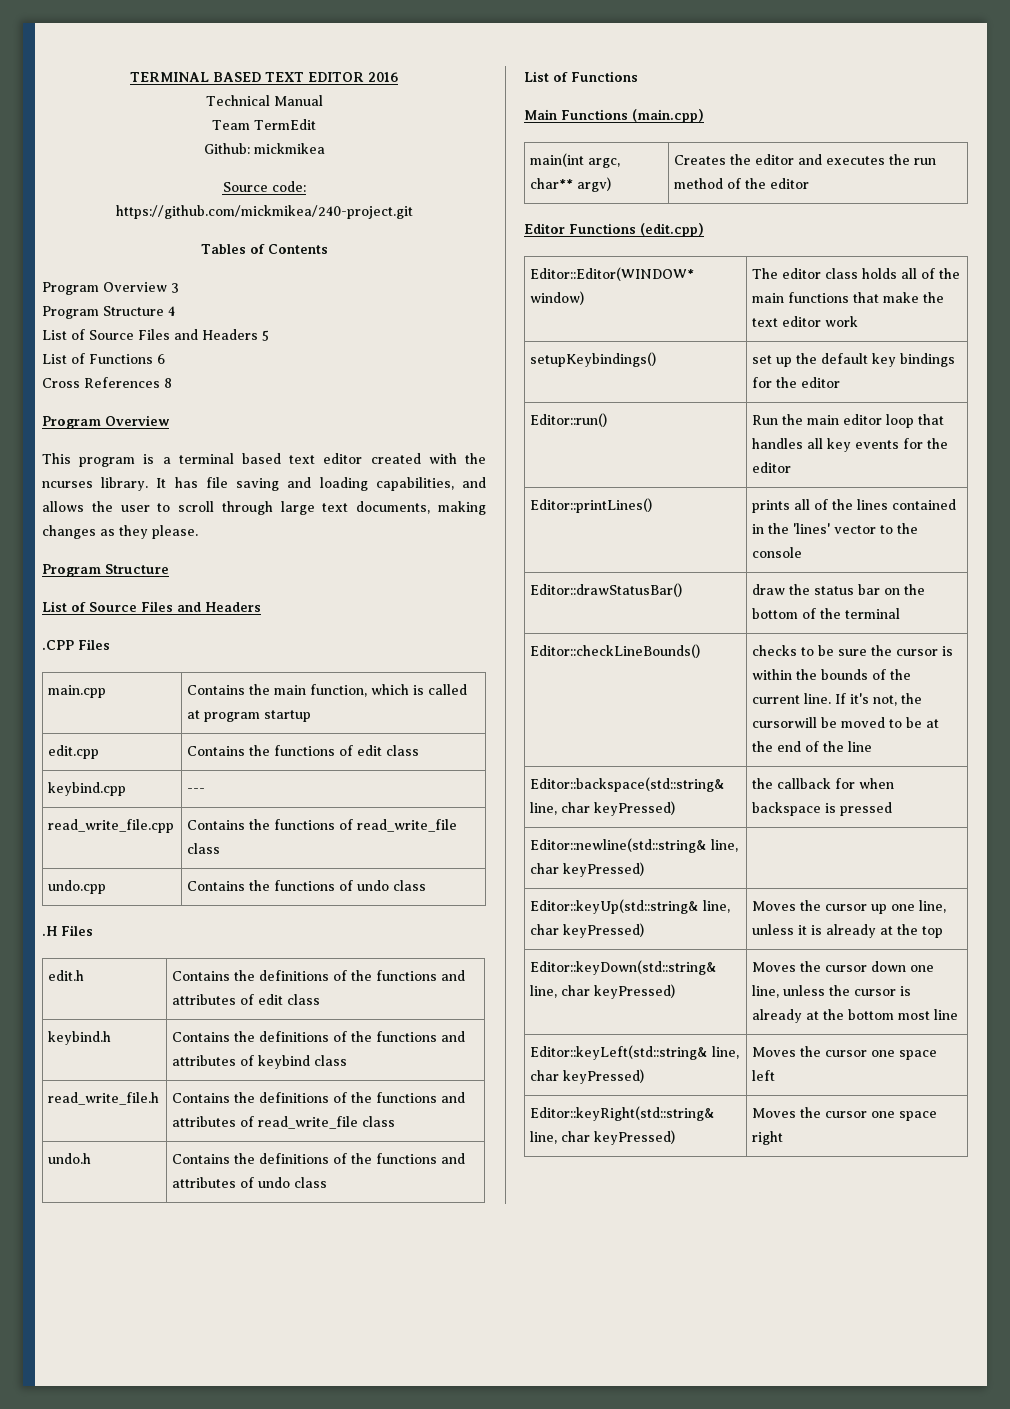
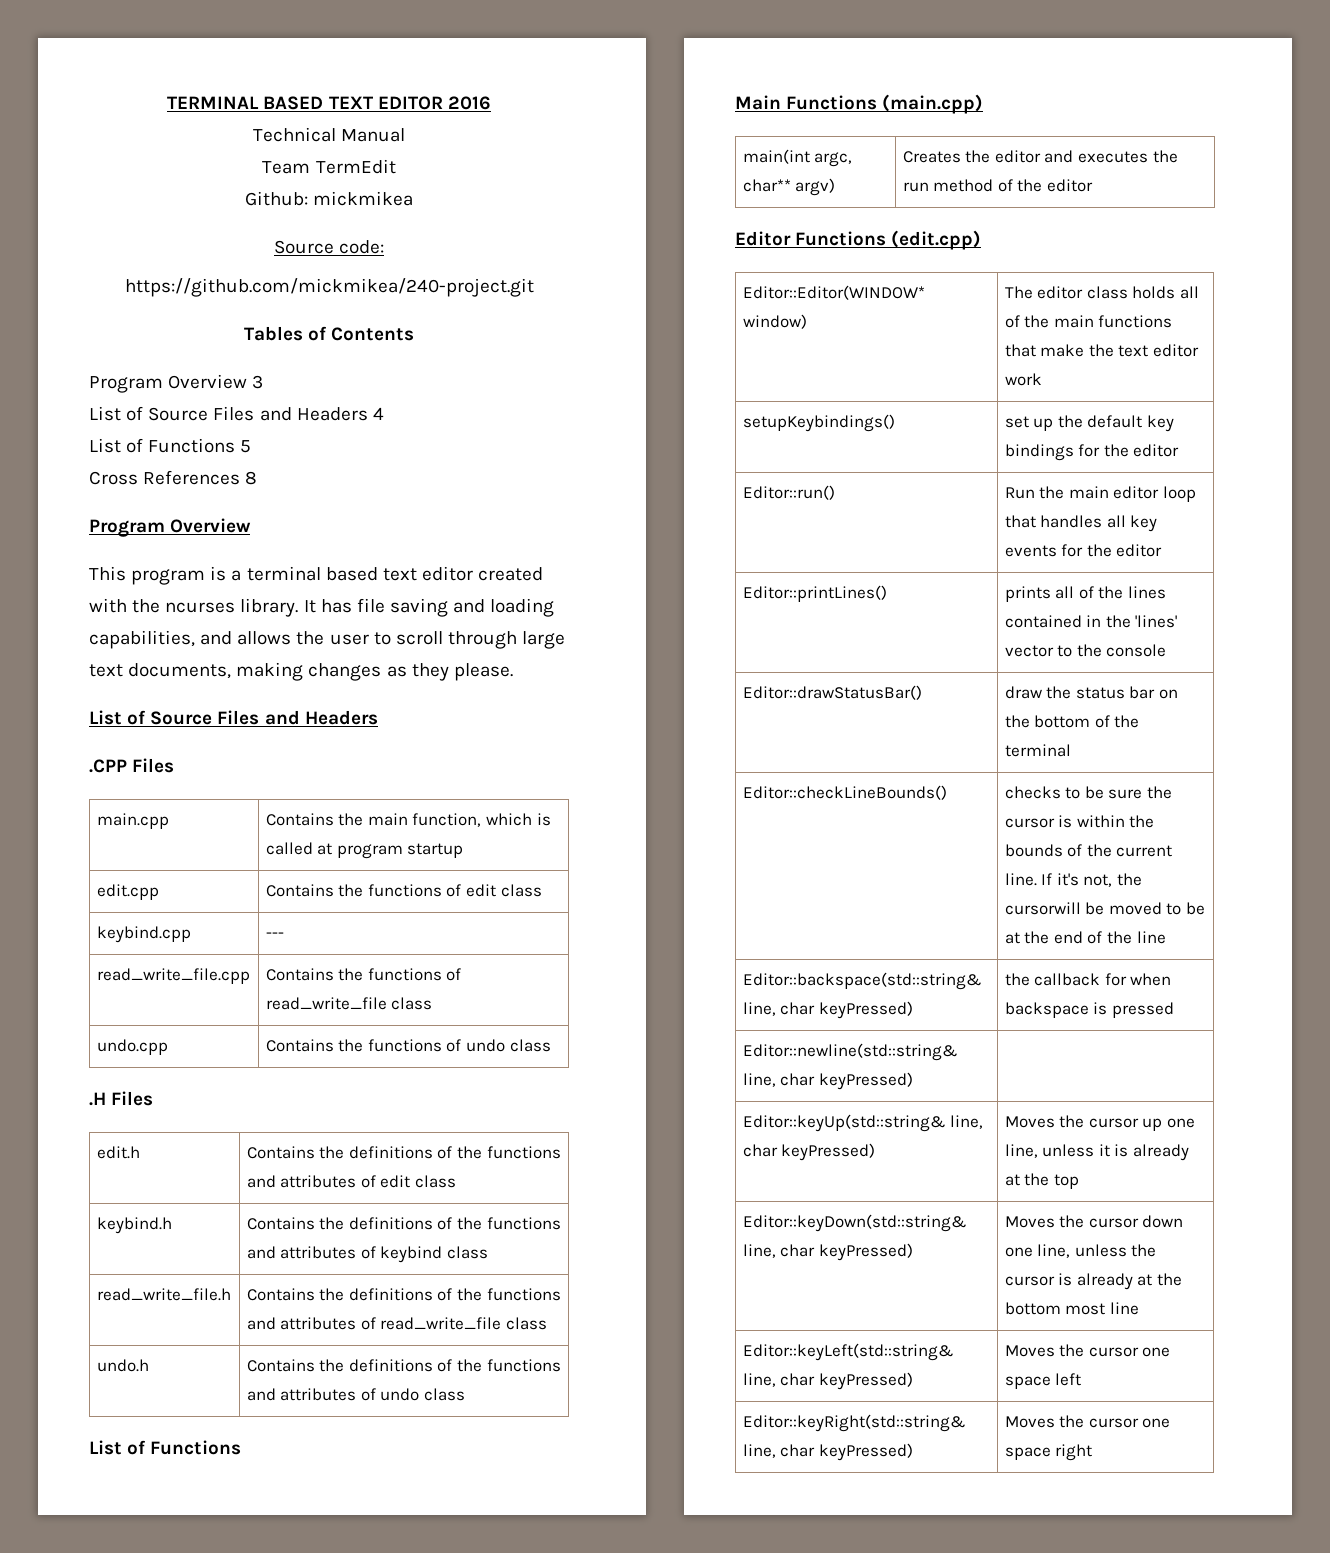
- Program Structure 4
- List of Source Files and Headers 5
- List of Functions 6
+ List of Source Files and Headers 4
+ List of Functions 5
  It has file saving and loading capabilities, and allows the user to scroll through large text documents, making changes as they please.
- Program Structure

